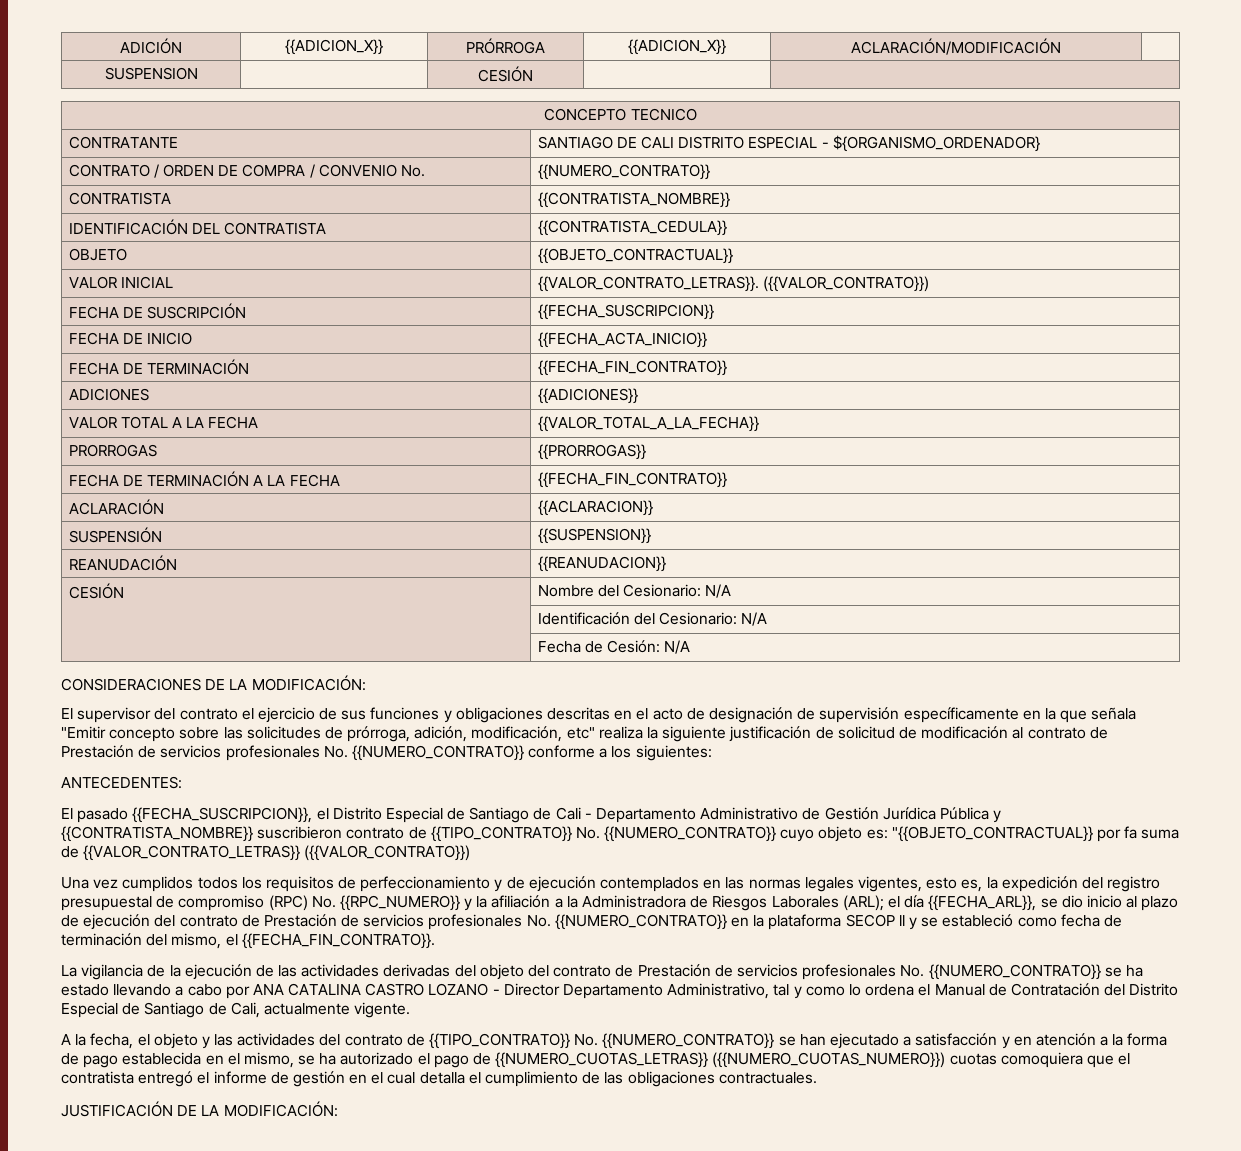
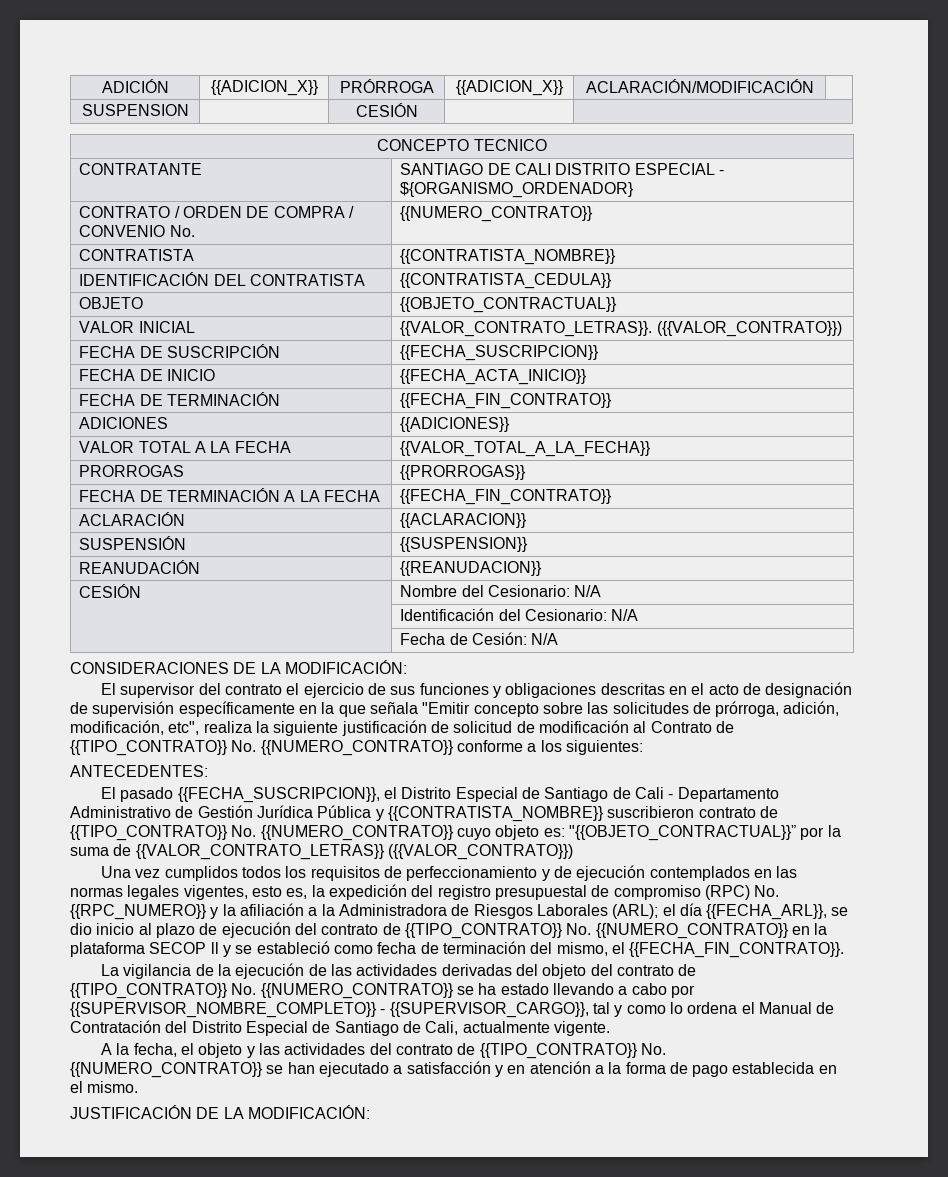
- El supervisor del contrato el ejercicio de sus funciones y obligaciones descritas en el acto de designación de supervisión específicamente en la que señala "Emitir concepto sobre las solicitudes de prórroga, adición, modificación, etc" realiza la siguiente justificación de solicitud de modificación al contrato de Prestación de servicios profesionales No. {{NUMERO_CONTRATO}} conforme a los siguientes:
+ El supervisor del contrato el ejercicio de sus funciones y obligaciones descritas en el acto de designación de supervisión específicamente en la que señala "Emitir concepto sobre las solicitudes de prórroga, adición, modificación, etc", realiza la siguiente justificación de solicitud de modificación al Contrato de {{TIPO_CONTRATO}} No. {{NUMERO_CONTRATO}} conforme a los siguientes:
- El pasado {{FECHA_SUSCRIPCION}}, el Distrito Especial de Santiago de Cali - Departamento Administrativo de Gestión Jurídica Pública y {{CONTRATISTA_NOMBRE}} suscribieron contrato de {{TIPO_CONTRATO}} No. {{NUMERO_CONTRATO}} cuyo objeto es: "{{OBJETO_CONTRACTUAL}} por fa suma de {{VALOR_CONTRATO_LETRAS}} ({{VALOR_CONTRATO}})
+ El pasado {{FECHA_SUSCRIPCION}}, el Distrito Especial de Santiago de Cali - Departamento Administrativo de Gestión Jurídica Pública y {{CONTRATISTA_NOMBRE}} suscribieron contrato de {{TIPO_CONTRATO}} No. {{NUMERO_CONTRATO}} cuyo objeto es: "{{OBJETO_CONTRACTUAL}}” por la suma de {{VALOR_CONTRATO_LETRAS}} ({{VALOR_CONTRATO}})
- el día {{FECHA_ARL}}, se dio inicio al plazo de ejecución del contrato de Prestación de servicios profesionales No. {{NUMERO_CONTRATO}} en la plataforma SECOP ll y se estableció como fecha de terminación del mismo, el {{FECHA_FIN_CONTRATO}}.
+ el día {{FECHA_ARL}}, se dio inicio al plazo de ejecución del contrato de {{TIPO_CONTRATO}} No. {{NUMERO_CONTRATO}} en la plataforma SECOP ll y se estableció como fecha de terminación del mismo, el {{FECHA_FIN_CONTRATO}}.
- La vigilancia de la ejecución de las actividades derivadas del objeto del contrato de Prestación de servicios profesionales No. {{NUMERO_CONTRATO}} se ha estado llevando a cabo por ANA CATALINA CASTRO LOZANO - Director Departamento Administrativo, tal y como lo ordena el Manual de Contratación del Distrito Especial de Santiago de Cali, actualmente vigente.
+ La vigilancia de la ejecución de las actividades derivadas del objeto del contrato de {{TIPO_CONTRATO}} No. {{NUMERO_CONTRATO}} se ha estado llevando a cabo por {{SUPERVISOR_NOMBRE_COMPLETO}} - {{SUPERVISOR_CARGO}}, tal y como lo ordena el Manual de Contratación del Distrito Especial de Santiago de Cali, actualmente vigente.
- A la fecha, el objeto y las actividades del contrato de {{TIPO_CONTRATO}} No. {{NUMERO_CONTRATO}} se han ejecutado a satisfacción y en atención a la forma de pago establecida en el mismo, se ha autorizado el pago de {{NUMERO_CUOTAS_LETRAS}} ({{NUMERO_CUOTAS_NUMERO}}) cuotas comoquiera que el contratista entregó el informe de gestión en el cual detalla el cumplimiento de las obligaciones contractuales.
+ A la fecha, el objeto y las actividades del contrato de {{TIPO_CONTRATO}} No. {{NUMERO_CONTRATO}} se han ejecutado a satisfacción y en atención a la forma de pago establecida en el mismo.

